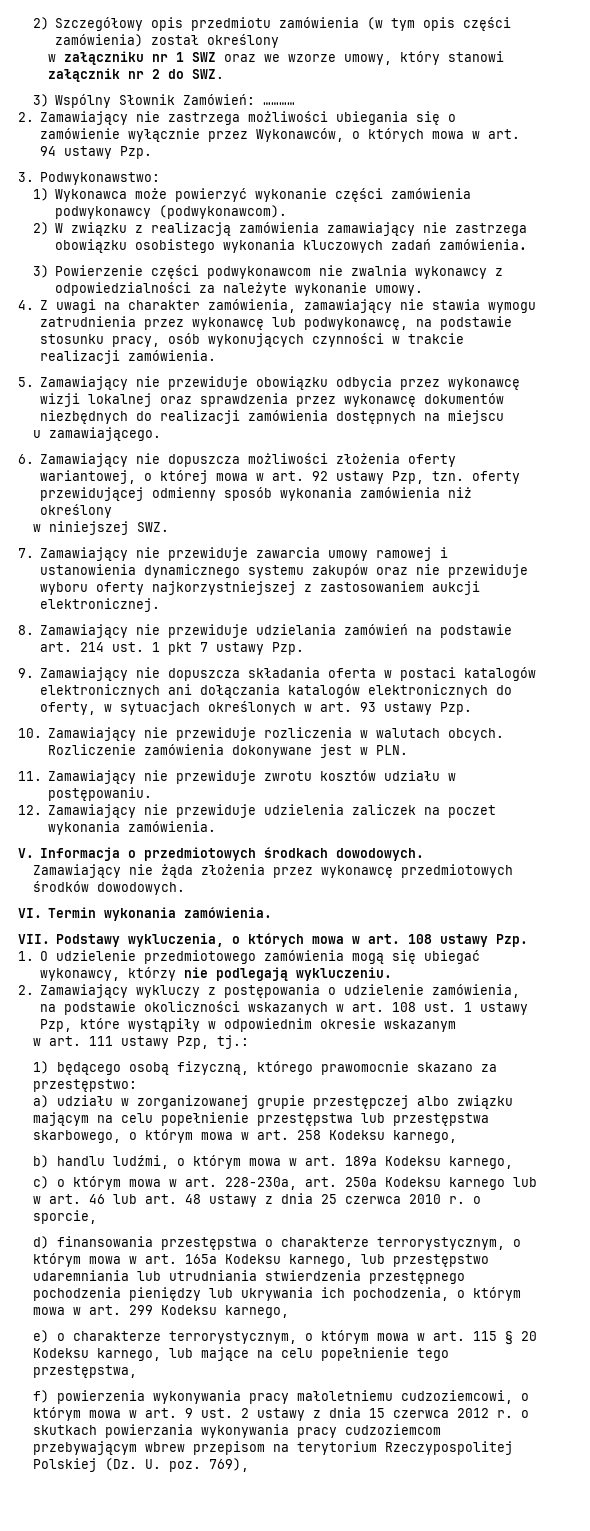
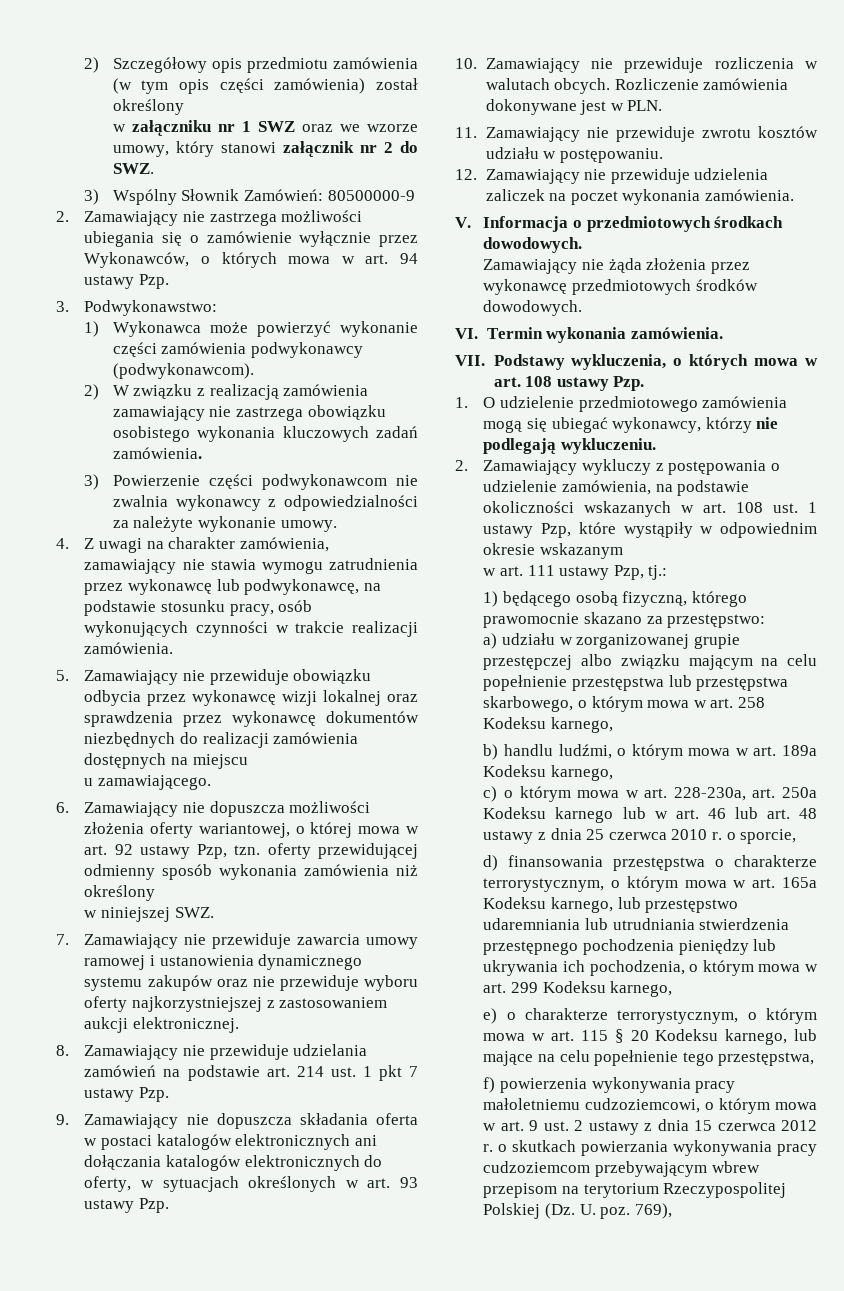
- 3) Wspólny Słownik Zamówień: …………
+ 3) Wspólny Słownik Zamówień: 80500000-9

